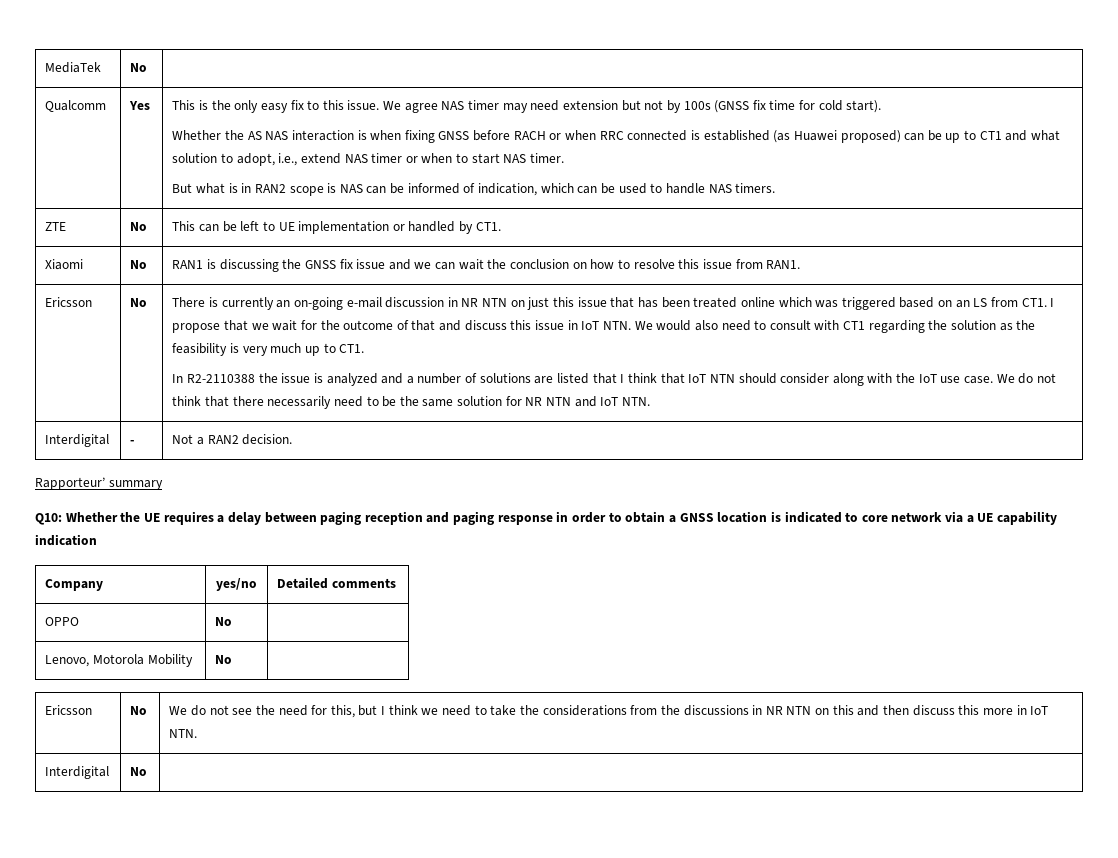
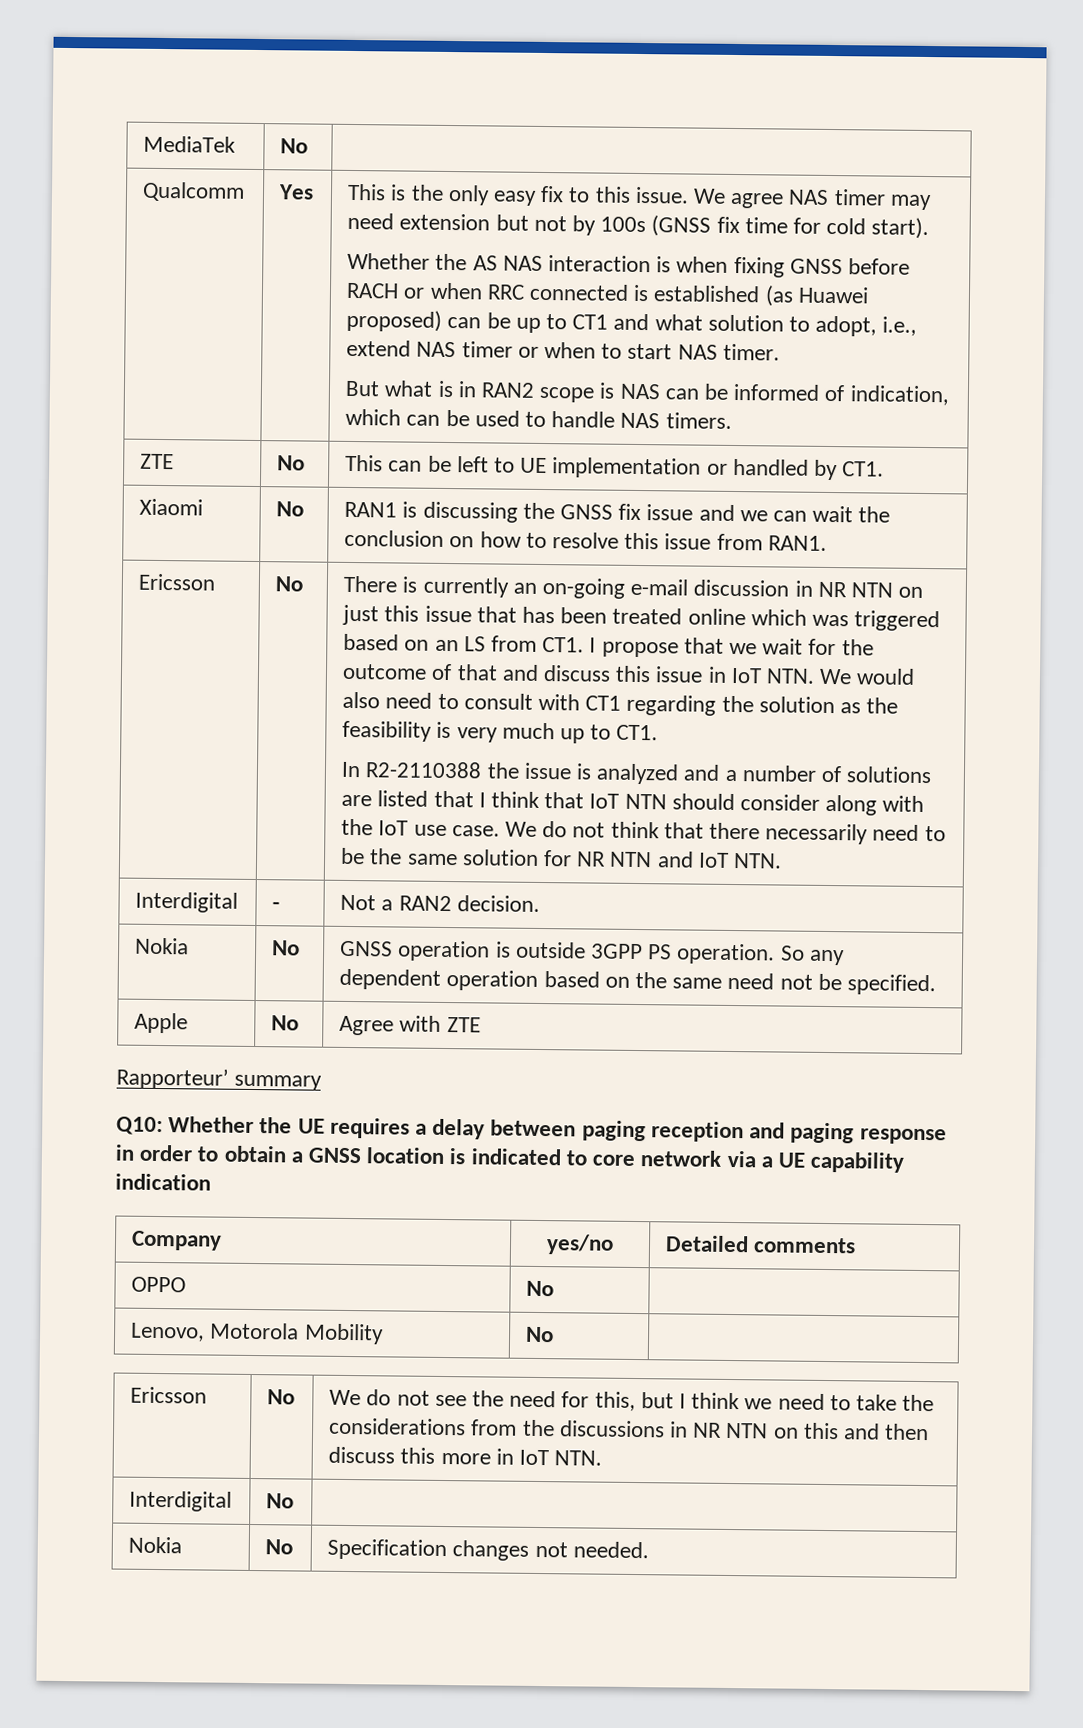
+ Nokia | No | GNSS operation is outside 3GPP PS operation. So any dependent operation based on the same need not be specified.
+ Apple | No | Agree with ZTE
+ Nokia | No | Specification changes not needed.

